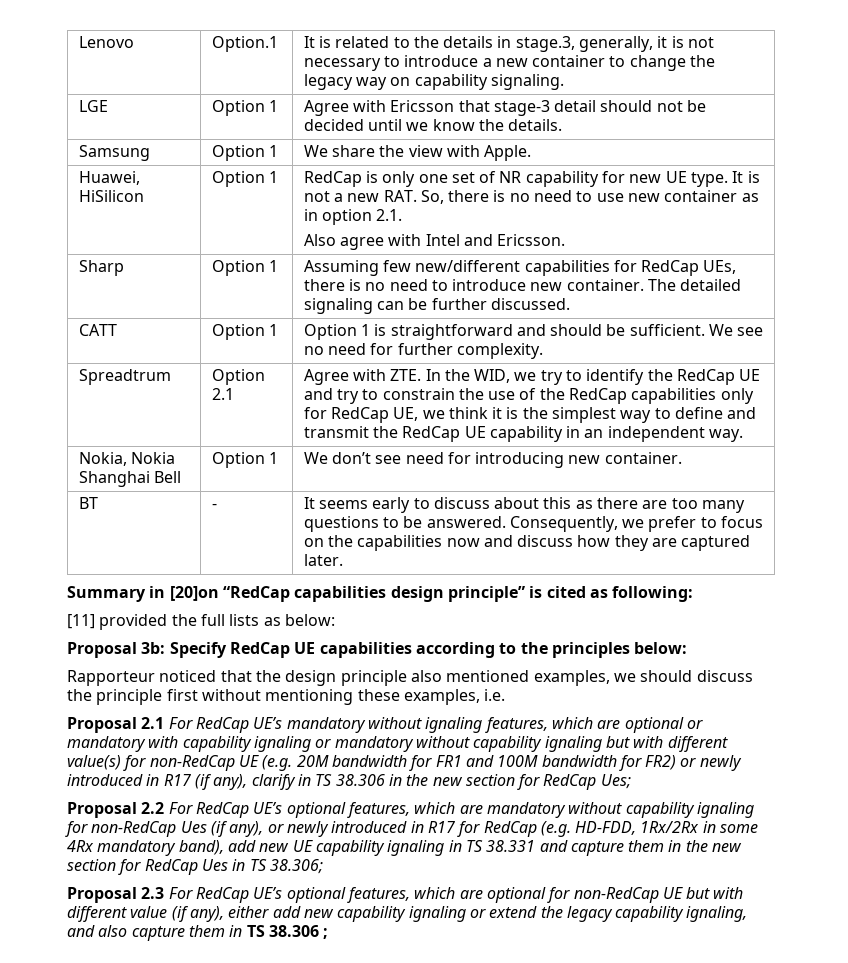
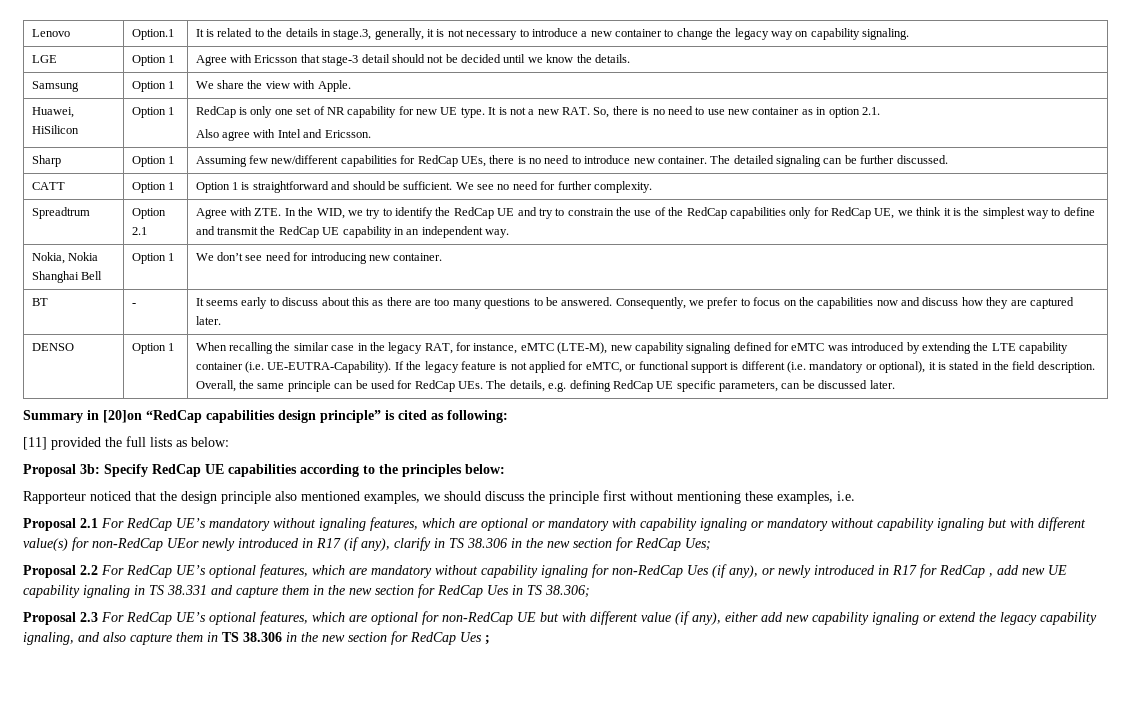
+ DENSO | Option 1 | When recalling the similar case in the legacy RAT, for instance, eMTC (LTE-M), new capability signaling defined for eMTC was introduced by extending the LTE capability container (i.e. UE-EUTRA-Capability). If the legacy feature is not applied for eMTC, or functional support is different (i.e. mandatory or optional), it is stated in the field description. Overall, the same principle can be used for RedCap UEs. The details, e.g. defining RedCap UE specific parameters, can be discussed later.
- Proposal 2.1 For RedCap UE’s mandatory without ignaling features, which are optional or mandatory with capability ignaling or mandatory without capability ignaling but with different value(s) for non-RedCap UE (e.g. 20M bandwidth for FR1 and 100M bandwidth for FR2) or newly introduced in R17 (if any), clarify in TS 38.306 in the new section for RedCap Ues;
+ Proposal 2.1 For RedCap UE’s mandatory without ignaling features, which are optional or mandatory with capability ignaling or mandatory without capability ignaling but with different value(s) for non-RedCap UEor newly introduced in R17 (if any), clarify in TS 38.306 in the new section for RedCap Ues;
- Proposal 2.2 For RedCap UE’s optional features, which are mandatory without capability ignaling for non-RedCap Ues (if any), or newly introduced in R17 for RedCap (e.g. HD-FDD, 1Rx/2Rx in some 4Rx mandatory band), add new UE capability ignaling in TS 38.331 and capture them in the new section for RedCap Ues in TS 38.306;
+ Proposal 2.2 For RedCap UE’s optional features, which are mandatory without capability ignaling for non-RedCap Ues (if any), or newly introduced in R17 for RedCap , add new UE capability ignaling in TS 38.331 and capture them in the new section for RedCap Ues in TS 38.306;
- Proposal 2.3 For RedCap UE’s optional features, which are optional for non-RedCap UE but with different value (if any), either add new capability ignaling or extend the legacy capability ignaling, and also capture them in TS 38.306 ;
+ Proposal 2.3 For RedCap UE’s optional features, which are optional for non-RedCap UE but with different value (if any), either add new capability ignaling or extend the legacy capability ignaling, and also capture them in TS 38.306 in the new section for RedCap Ues ;

